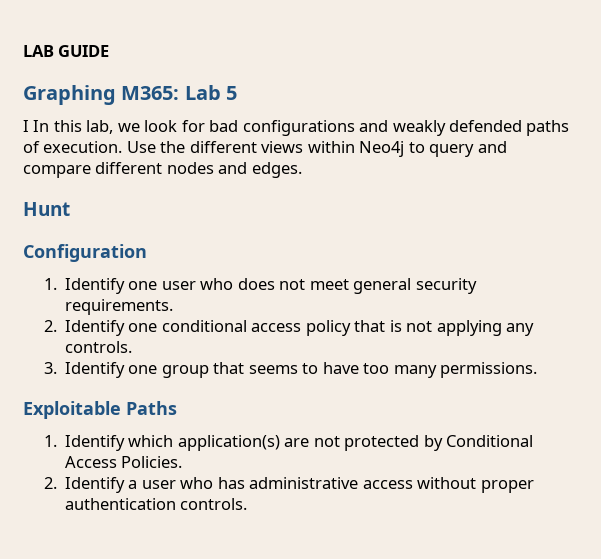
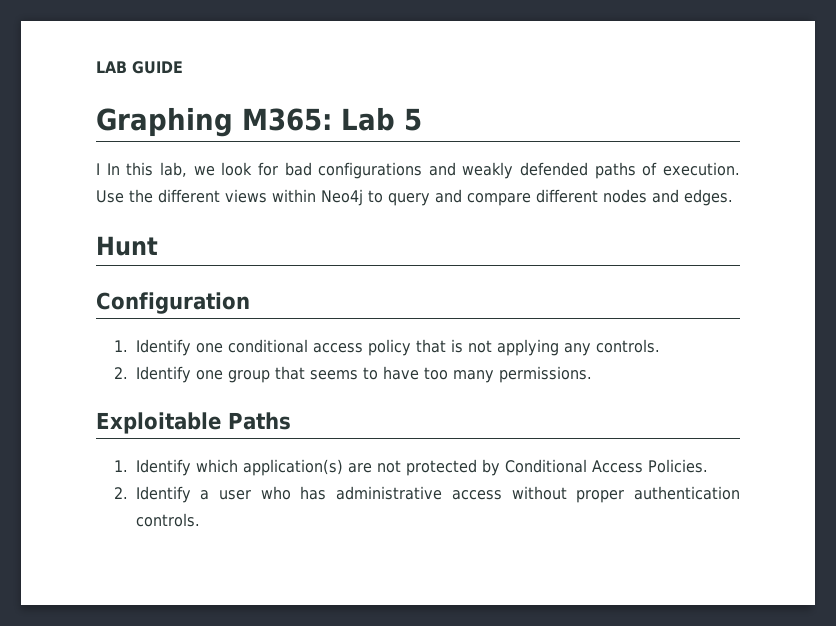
- 1. Identify one user who does not meet general security requirements.
- 2. Identify one conditional access policy that is not applying any controls.
+ 1. Identify one conditional access policy that is not applying any controls.
- 3. Identify one group that seems to have too many permissions.
+ 2. Identify one group that seems to have too many permissions.

